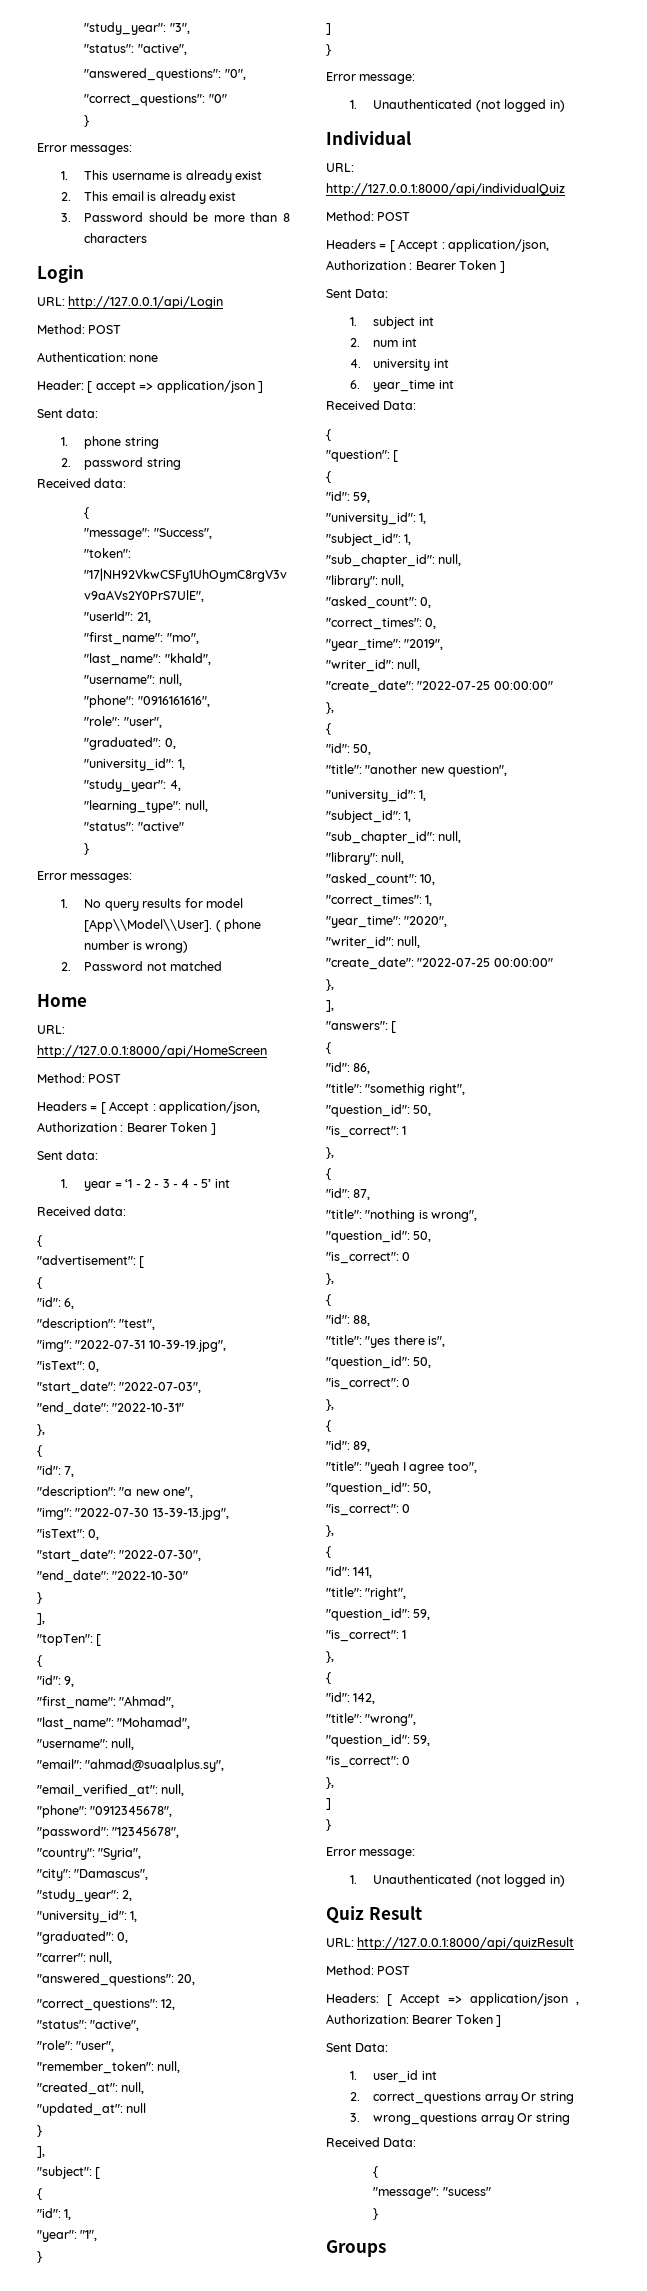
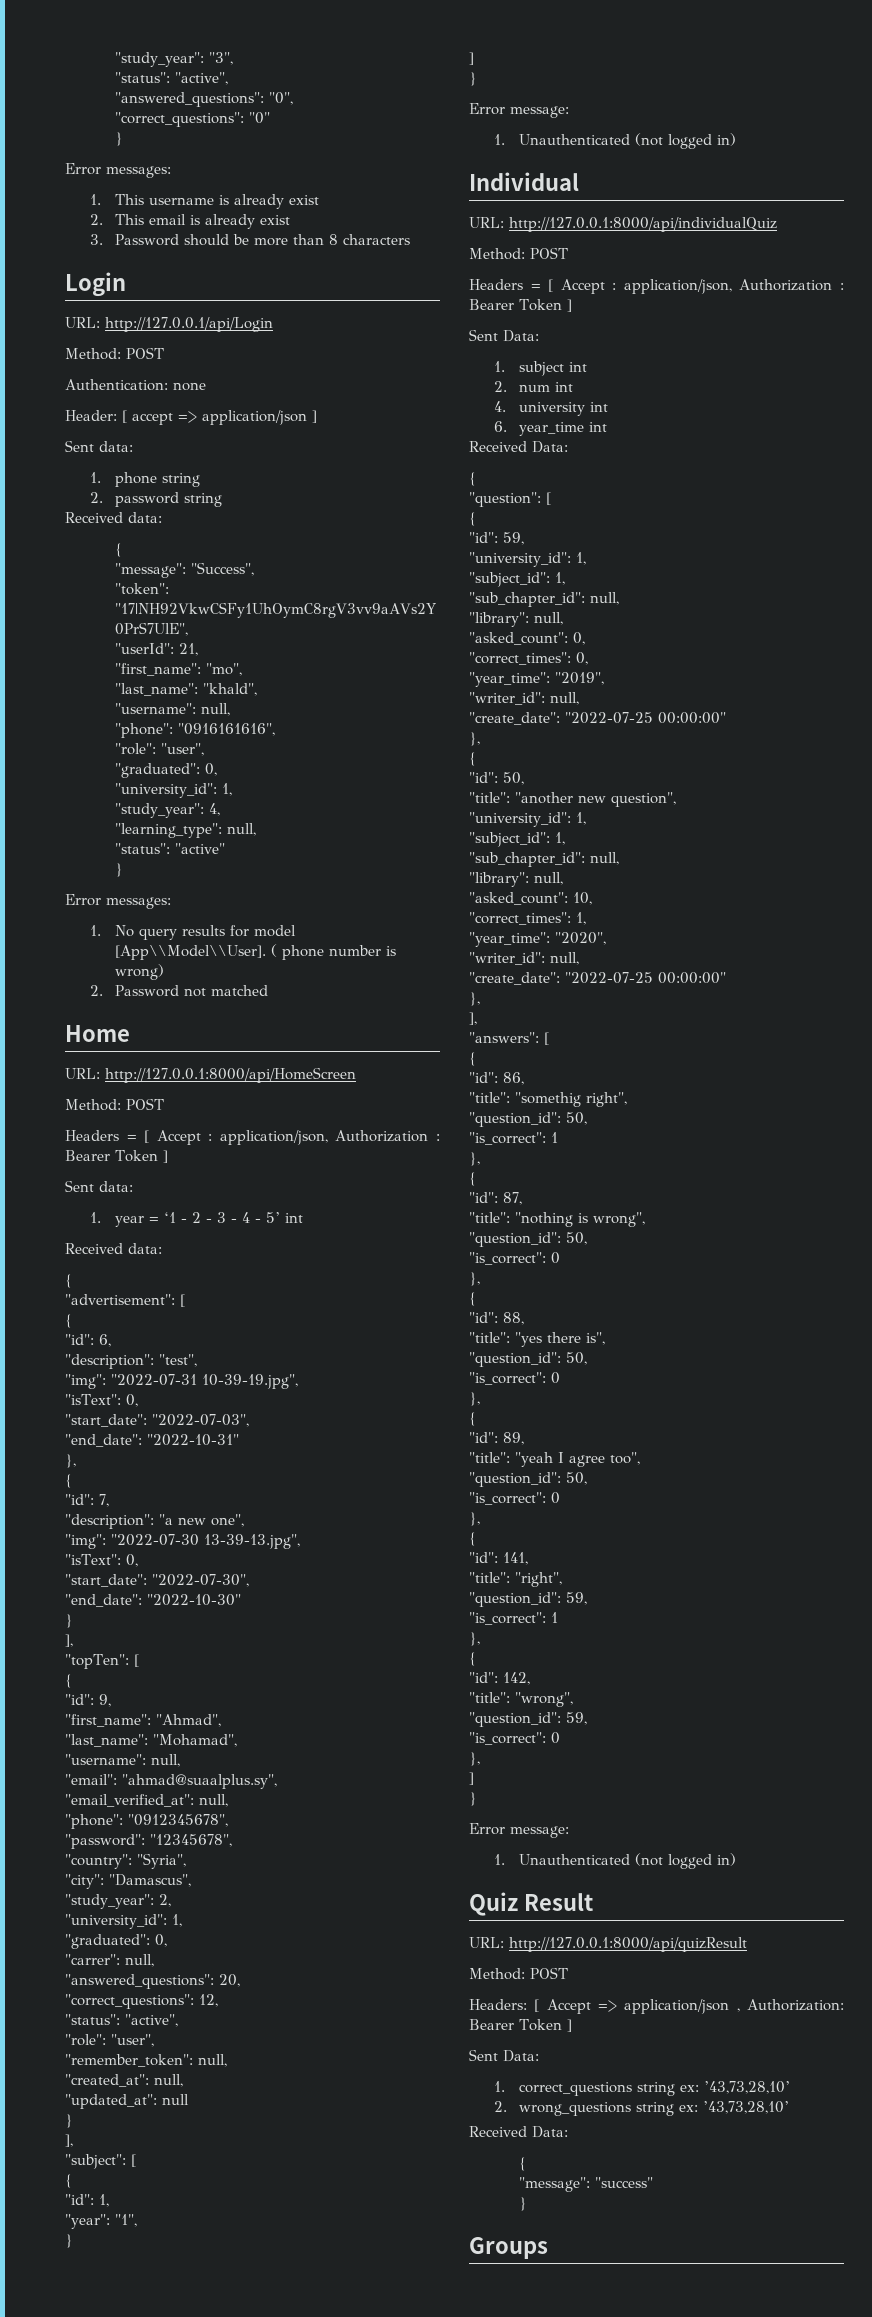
- 1. user_id int
- 2. correct_questions array Or string
- 3. wrong_questions array Or string
+ 1. correct_questions string ex: ’43,73,28,10’
+ 2. wrong_questions string ex: ’43,73,28,10’
- "message": "sucess"
+ "message": "success"

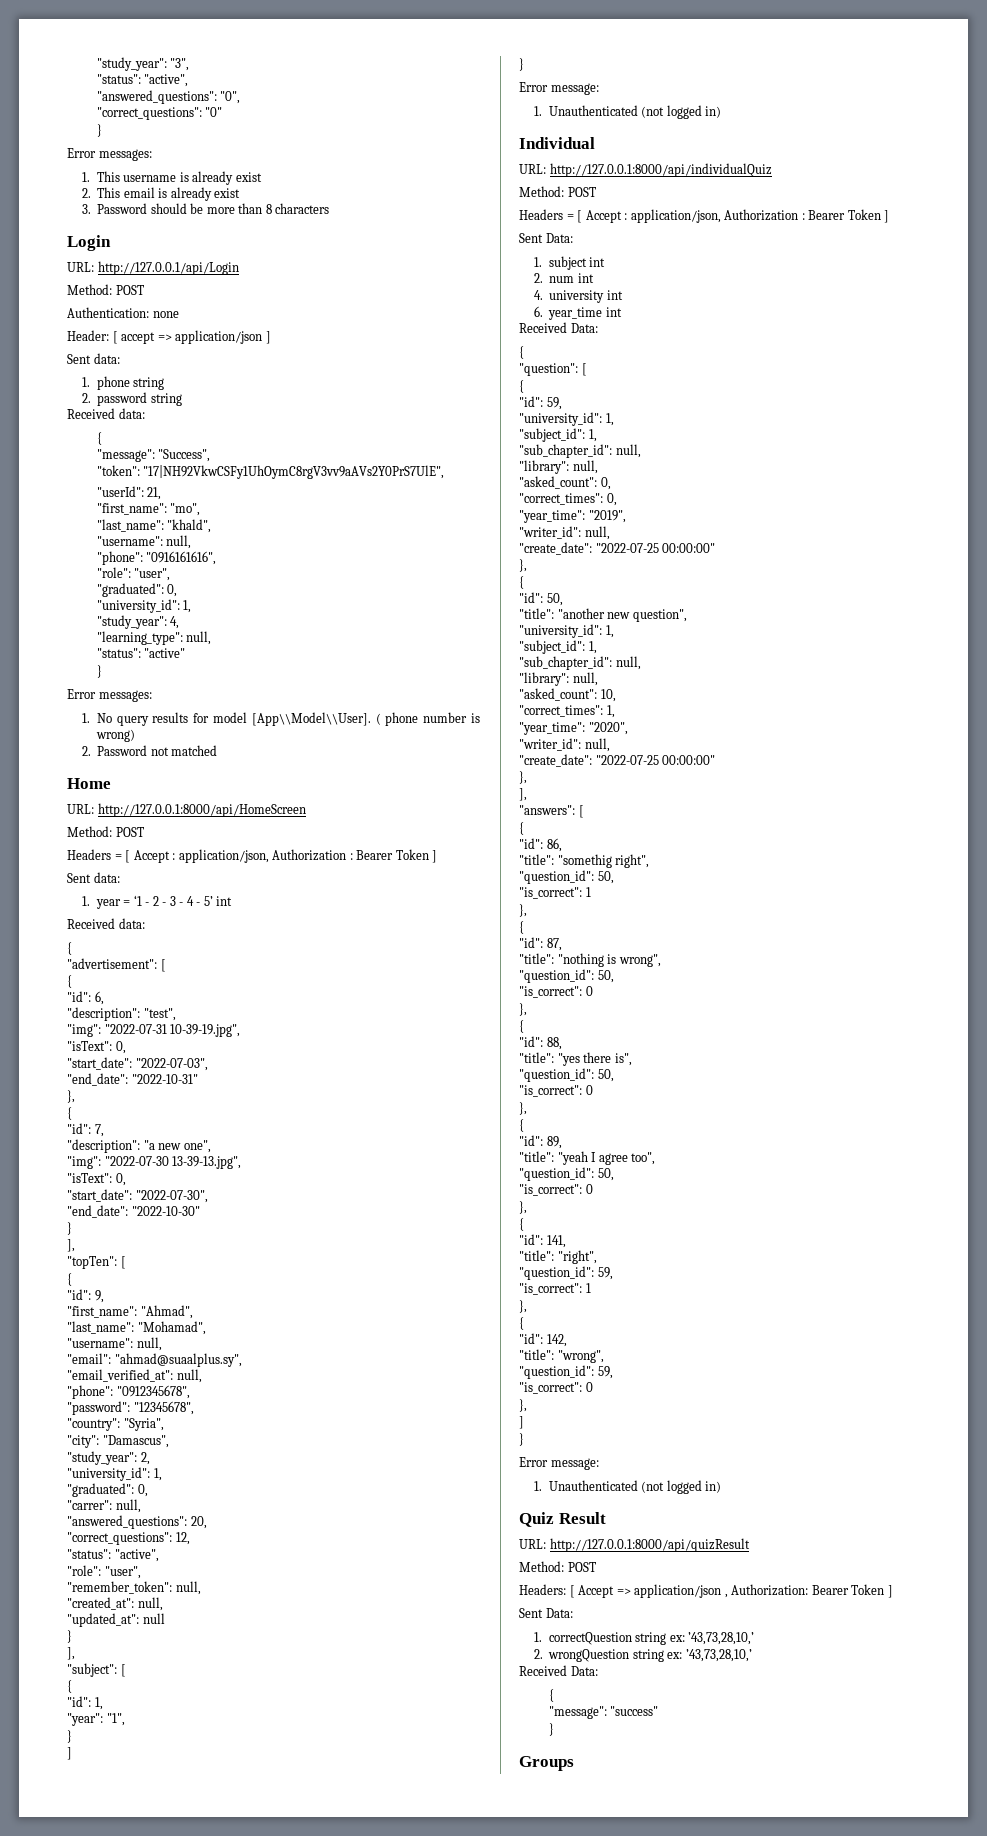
- 1. correct_questions string ex: ’43,73,28,10’
- 2. wrong_questions string ex: ’43,73,28,10’
+ 1. correctQuestion string ex: ’43,73,28,10,’
+ 2. wrongQuestion string ex: ’43,73,28,10,’

